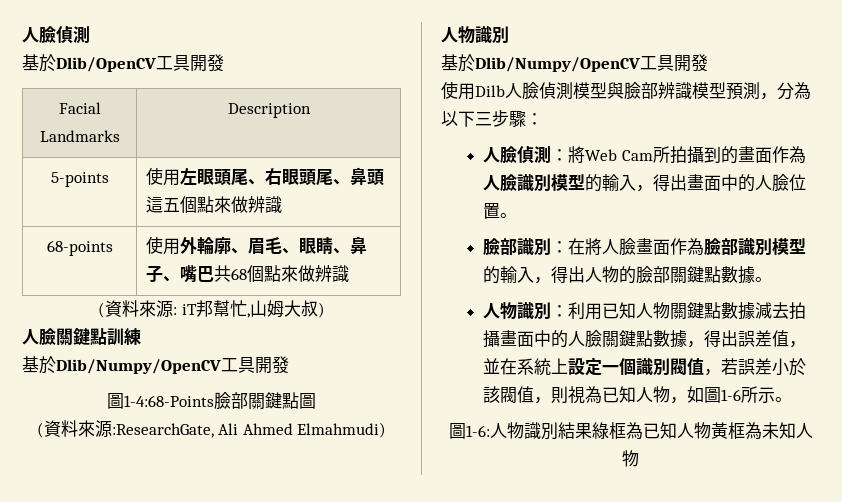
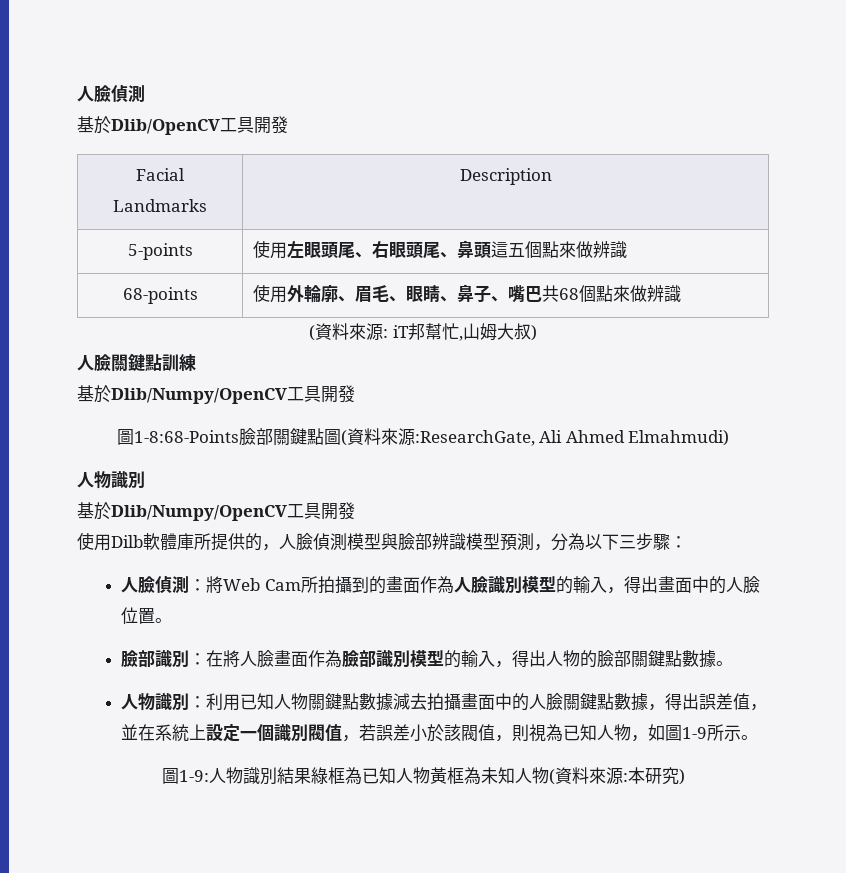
- 圖1-4:68-Points臉部關鍵點圖
- (資料來源:ResearchGate, Ali Ahmed Elmahmudi)
+ 圖1-8:68-Points臉部關鍵點圖(資料來源:ResearchGate, Ali Ahmed Elmahmudi)
- 使用Dilb人臉偵測模型與臉部辨識模型預測，分為以下三步驟：
+ 使用Dilb軟體庫所提供的，人臉偵測模型與臉部辨識模型預測，分為以下三步驟：
- 人物識別：利用已知人物關鍵點數據減去拍攝畫面中的人臉關鍵點數據，得出誤差值，並在系統上設定一個識別閥值，若誤差小於該閥值，則視為已知人物，如圖1-6所示。
+ 人物識別：利用已知人物關鍵點數據減去拍攝畫面中的人臉關鍵點數據，得出誤差值，並在系統上設定一個識別閥值，若誤差小於該閥值，則視為已知人物，如圖1-9所示。
- 圖1-6:人物識別結果綠框為已知人物黃框為未知人物
+ 圖1-9:人物識別結果綠框為已知人物黃框為未知人物(資料來源:本研究)

